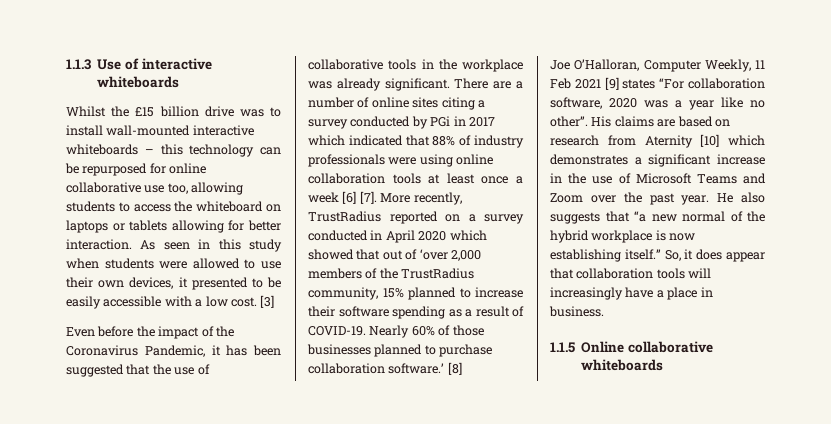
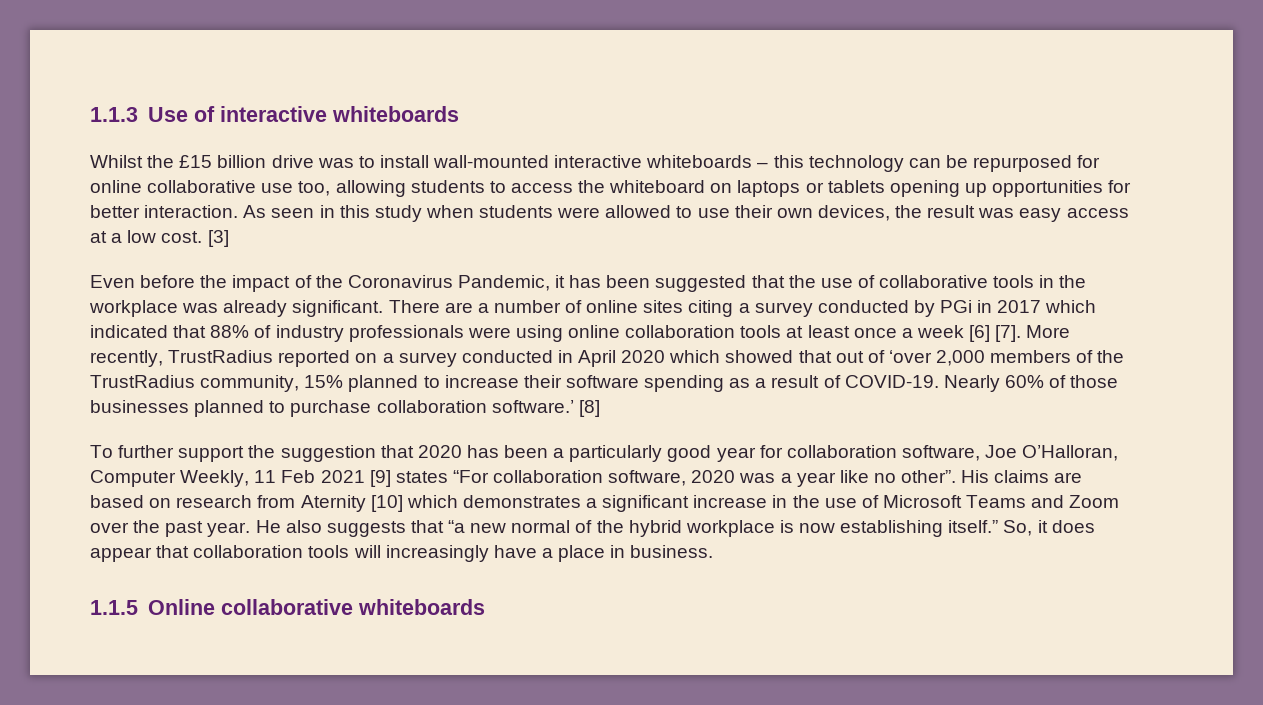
- Whilst the £15 billion drive was to install wall-mounted interactive whiteboards – this technology can be repurposed for online collaborative use too, allowing students to access the whiteboard on laptops or tablets allowing for better interaction.
+ Whilst the £15 billion drive was to install wall-mounted interactive whiteboards – this technology can be repurposed for online collaborative use too, allowing students to access the whiteboard on laptops or tablets opening up opportunities for better interaction.
- As seen in this study when students were allowed to use their own devices, it presented to be easily accessible with a low cost.
+ As seen in this study when students were allowed to use their own devices, the result was easy access at a low cost.
- Joe O’Halloran, Computer Weekly, 11 Feb 2021 [9] states “For collaboration software, 2020 was a year like no other”.
+ To further support the suggestion that 2020 has been a particularly good year for collaboration software, Joe O’Halloran, Computer Weekly, 11 Feb 2021 [9] states “For collaboration software, 2020 was a year like no other”.

